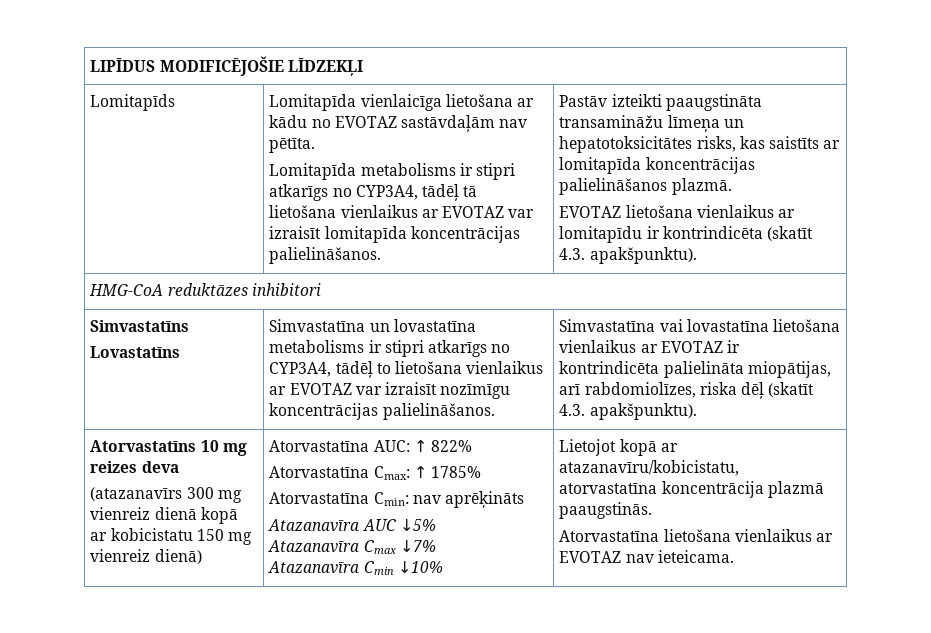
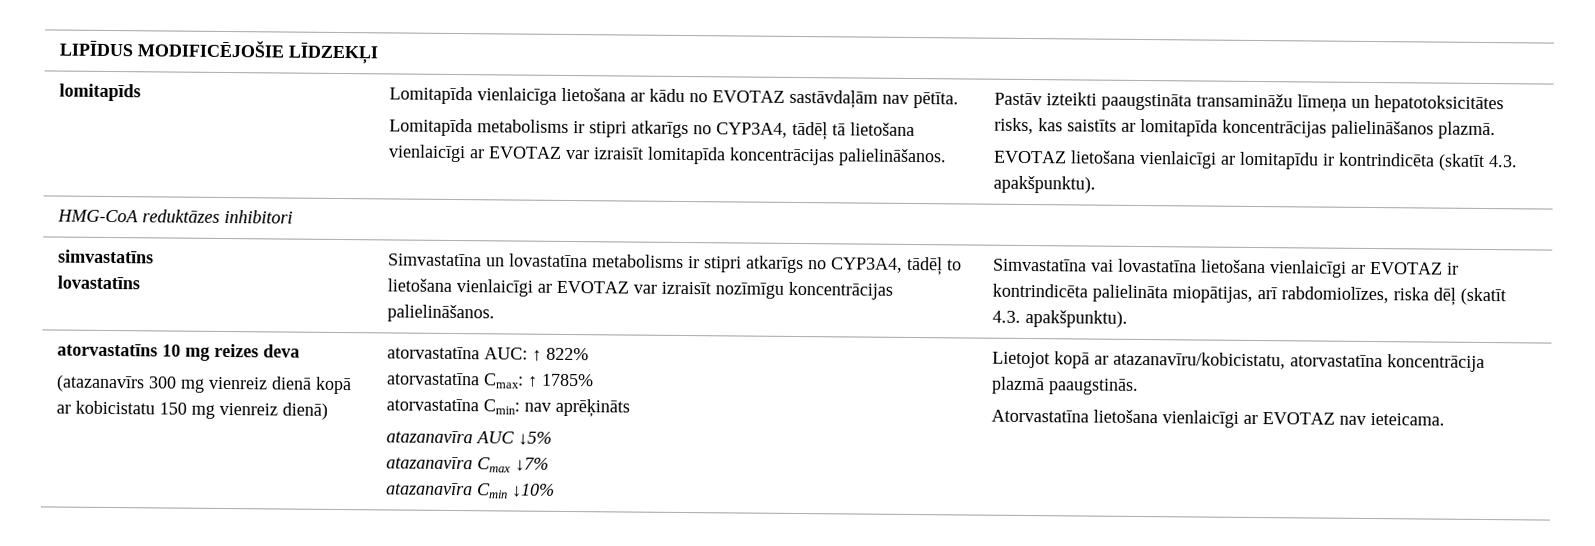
- Lomitapīds
+ lomitapīds
- Lomitapīda metabolisms ir stipri atkarīgs no CYP3A4, tādēļ tā lietošana vienlaikus ar EVOTAZ var izraisīt lomitapīda koncentrācijas palielināšanos.
+ Lomitapīda metabolisms ir stipri atkarīgs no CYP3A4, tādēļ tā lietošana vienlaicīgi ar EVOTAZ var izraisīt lomitapīda koncentrācijas palielināšanos.
- EVOTAZ lietošana vienlaikus ar lomitapīdu ir kontrindicēta (skatīt 4.3. apakšpunktu).
+ EVOTAZ lietošana vienlaicīgi ar lomitapīdu ir kontrindicēta (skatīt 4.3. apakšpunktu).
- Simvastatīns
- Lovastatīns | Simvastatīna un lovastatīna metabolisms ir stipri atkarīgs no CYP3A4, tādēļ to lietošana vienlaikus ar EVOTAZ var izraisīt nozīmīgu koncentrācijas palielināšanos. | Simvastatīna vai lovastatīna lietošana vienlaikus ar EVOTAZ ir kontrindicēta palielināta miopātijas, arī rabdomiolīzes, riska dēļ (skatīt 4.3. apakšpunktu).
+ simvastatīns
+ lovastatīns | Simvastatīna un lovastatīna metabolisms ir stipri atkarīgs no CYP3A4, tādēļ to lietošana vienlaicīgi ar EVOTAZ var izraisīt nozīmīgu koncentrācijas palielināšanos. | Simvastatīna vai lovastatīna lietošana vienlaicīgi ar EVOTAZ ir kontrindicēta palielināta miopātijas, arī rabdomiolīzes, riska dēļ (skatīt 4.3. apakšpunktu).
- Atorvastatīns 10 mg reizes deva
+ atorvastatīns 10 mg reizes deva
- Atorvastatīna AUC: ↑ 822%
+ atorvastatīna AUC: ↑ 822%
- Atorvastatīna Cmax: ↑ 1785%
+ atorvastatīna Cmax: ↑ 1785%
- Atorvastatīna Cmin: nav aprēķināts
+ atorvastatīna Cmin: nav aprēķināts
- Atazanavīra AUC ↓5%
+ atazanavīra AUC ↓5%
- Atazanavīra Cmax ↓7%
+ atazanavīra Cmax ↓7%
- Atazanavīra Cmin ↓10%
+ atazanavīra Cmin ↓10%
- Atorvastatīna lietošana vienlaikus ar EVOTAZ nav ieteicama.
+ Atorvastatīna lietošana vienlaicīgi ar EVOTAZ nav ieteicama.

